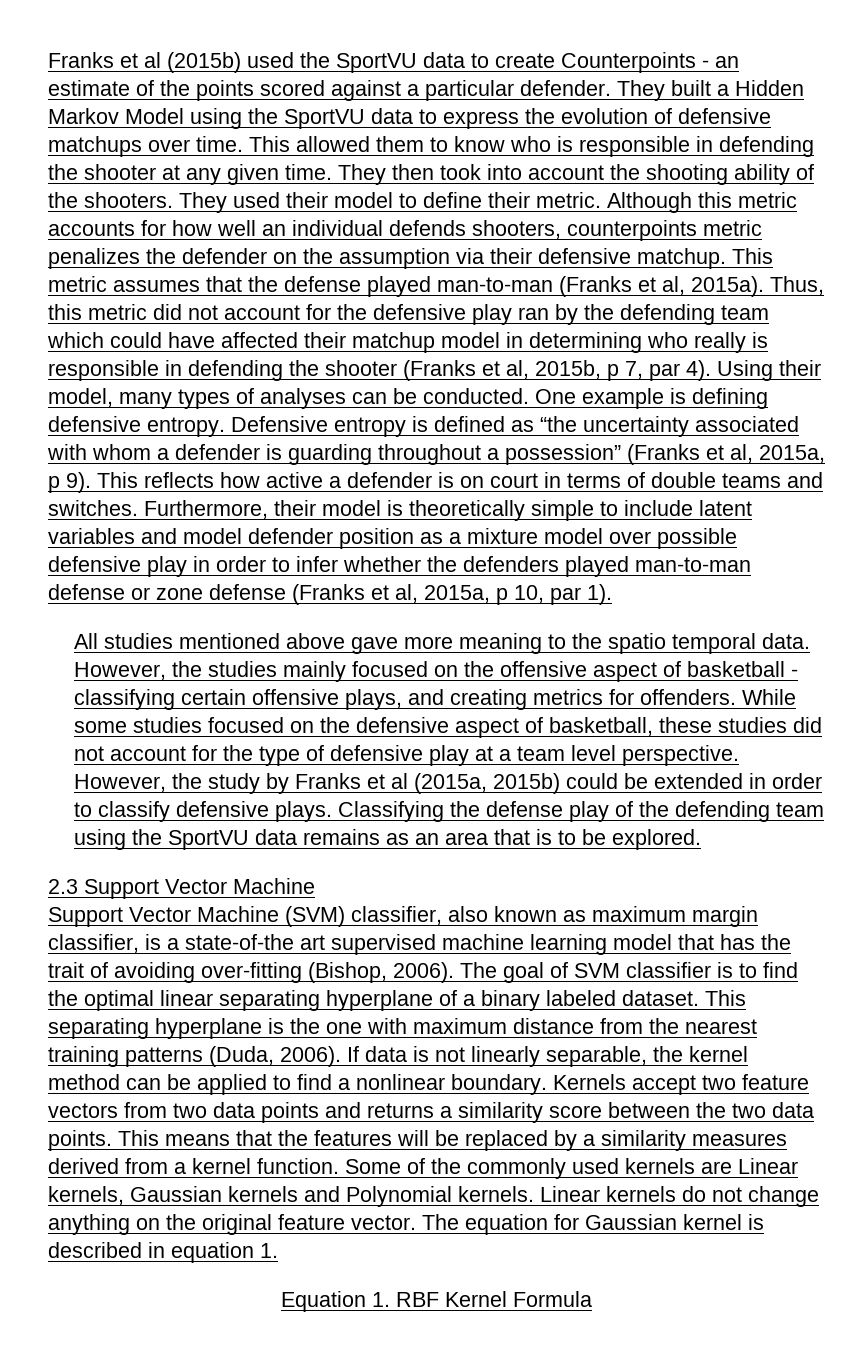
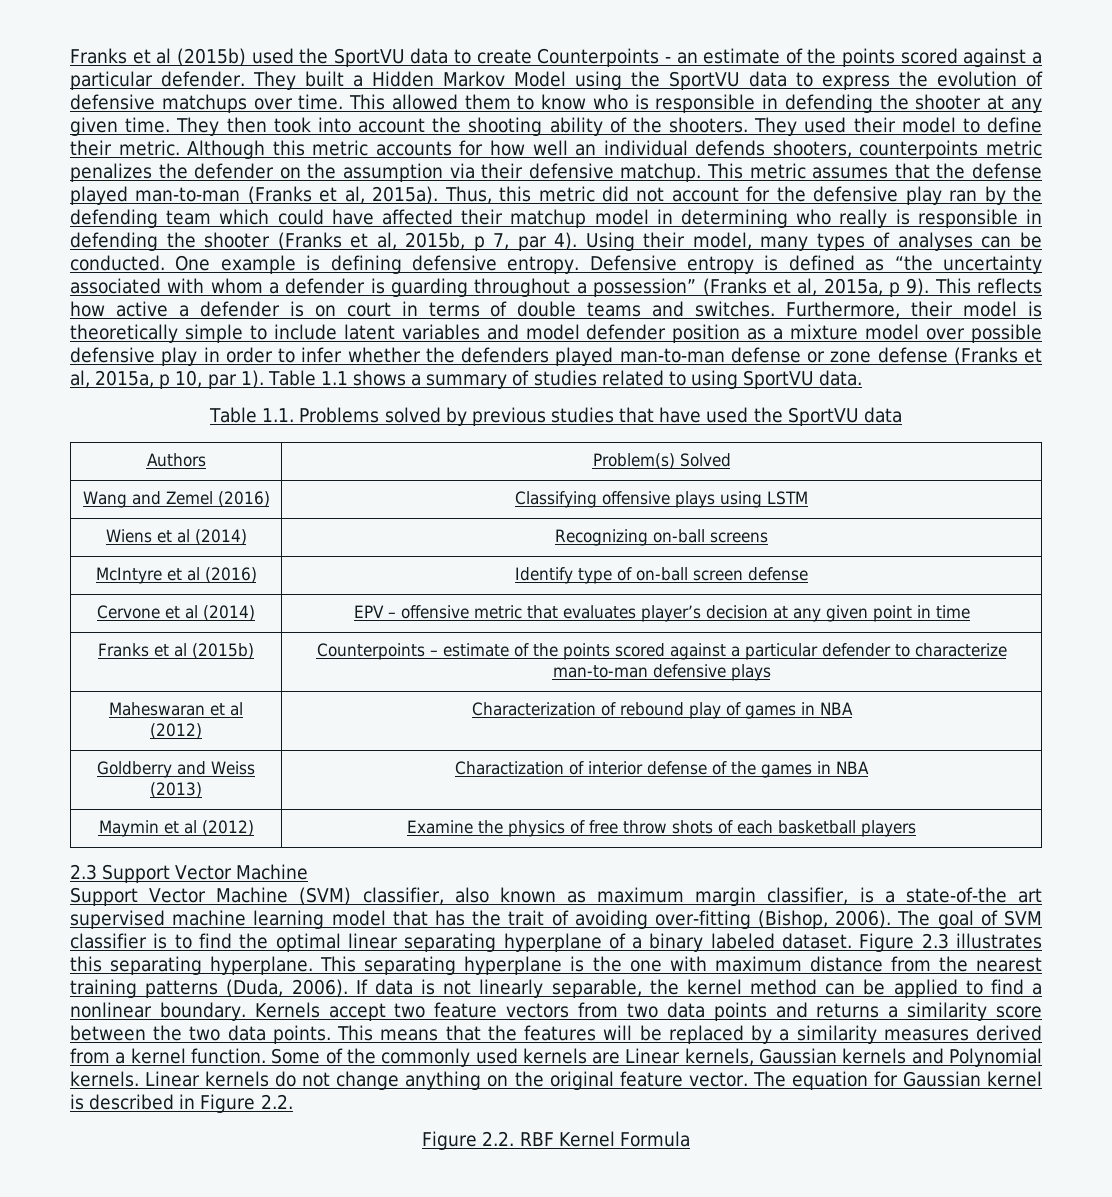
- Furthermore, their model is theoretically simple to include latent variables and model defender position as a mixture model over possible defensive play in order to infer whether the defenders played man-to-man defense or zone defense (Franks et al, 2015a, p 10, par 1).
- All studies mentioned above gave more meaning to the spatio temporal data. However, the studies mainly focused on the offensive aspect of basketball - classifying certain offensive plays, and creating metrics for offenders. While some studies focused on the defensive aspect of basketball, these studies did not account for the type of defensive play at a team level perspective. However, the study by Franks et al (2015a, 2015b) could be extended in order to classify defensive plays. Classifying the defense play of the defending team using the SportVU data remains as an area that is to be explored.
+ Furthermore, their model is theoretically simple to include latent variables and model defender position as a mixture model over possible defensive play in order to infer whether the defenders played man-to-man defense or zone defense (Franks et al, 2015a, p 10, par 1). Table 1.1 shows a summary of studies related to using SportVU data.
+ Table 1.1. Problems solved by previous studies that have used the SportVU data
+ Authors | Problem(s) Solved
+ Wang and Zemel (2016) | Classifying offensive plays using LSTM
+ Wiens et al (2014) | Recognizing on-ball screens
+ McIntyre et al (2016) | Identify type of on-ball screen defense
+ Cervone et al (2014) | EPV – offensive metric that evaluates player’s decision at any given point in time
+ Franks et al (2015b) | Counterpoints – estimate of the points scored against a particular defender to characterize man-to-man defensive plays
+ Maheswaran et al (2012) | Characterization of rebound play of games in NBA
+ Goldberry and Weiss (2013) | Charactization of interior defense of the games in NBA
+ Maymin et al (2012) | Examine the physics of free throw shots of each basketball players
+ Figure 2.3 illustrates this separating hyperplane.
- The equation for Gaussian kernel is described in equation 1.
- Equation 1. RBF Kernel Formula
+ The equation for Gaussian kernel is described in Figure 2.2.
+ Figure 2.2. RBF Kernel Formula

